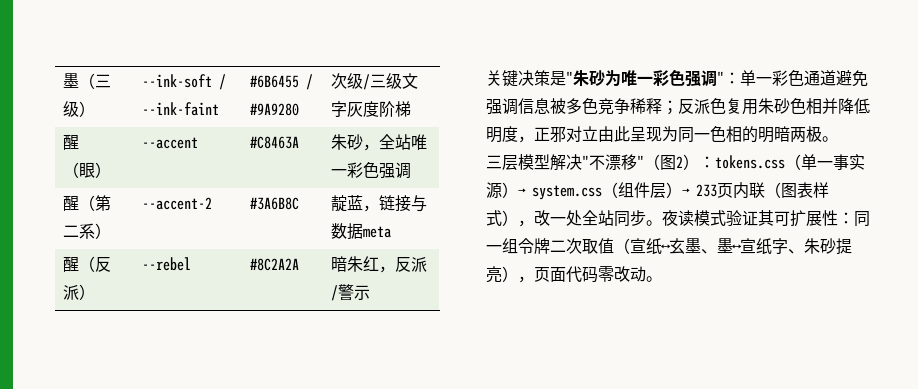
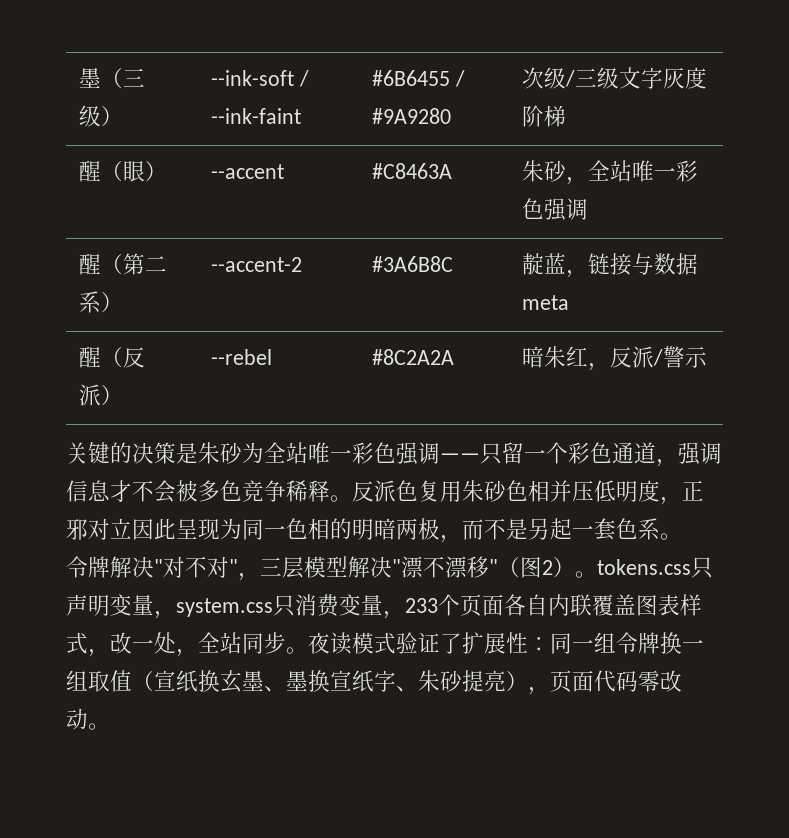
- 关键决策是"朱砂为唯一彩色强调"：单一彩色通道避免强调信息被多色竞争稀释；反派色复用朱砂色相并降低明度，正邪对立由此呈现为同一色相的明暗两极。
- 三层模型解决"不漂移"（图2）：tokens.css（单一事实源）→ system.css（组件层）→ 233页内联（图表样式），改一处全站同步。
+ 关键的决策是朱砂为全站唯一彩色强调——只留一个彩色通道，强调信息才不会被多色竞争稀释。反派色复用朱砂色相并压低明度，正邪对立因此呈现为同一色相的明暗两极，而不是另起一套色系。
+ 令牌解决"对不对"，三层模型解决"漂不漂移"（图2）。tokens.css只声明变量，system.css只消费变量，233个页面各自内联覆盖图表样式，改一处，全站同步。
- 夜读模式验证其可扩展性：同一组令牌二次取值（宣纸↔玄墨、墨↔宣纸字、朱砂提亮），页面代码零改动。
+ 夜读模式验证了扩展性：同一组令牌换一组取值（宣纸换玄墨、墨换宣纸字、朱砂提亮），页面代码零改动。

